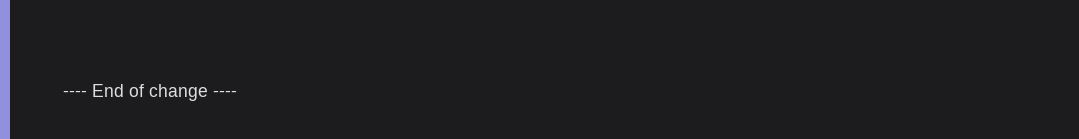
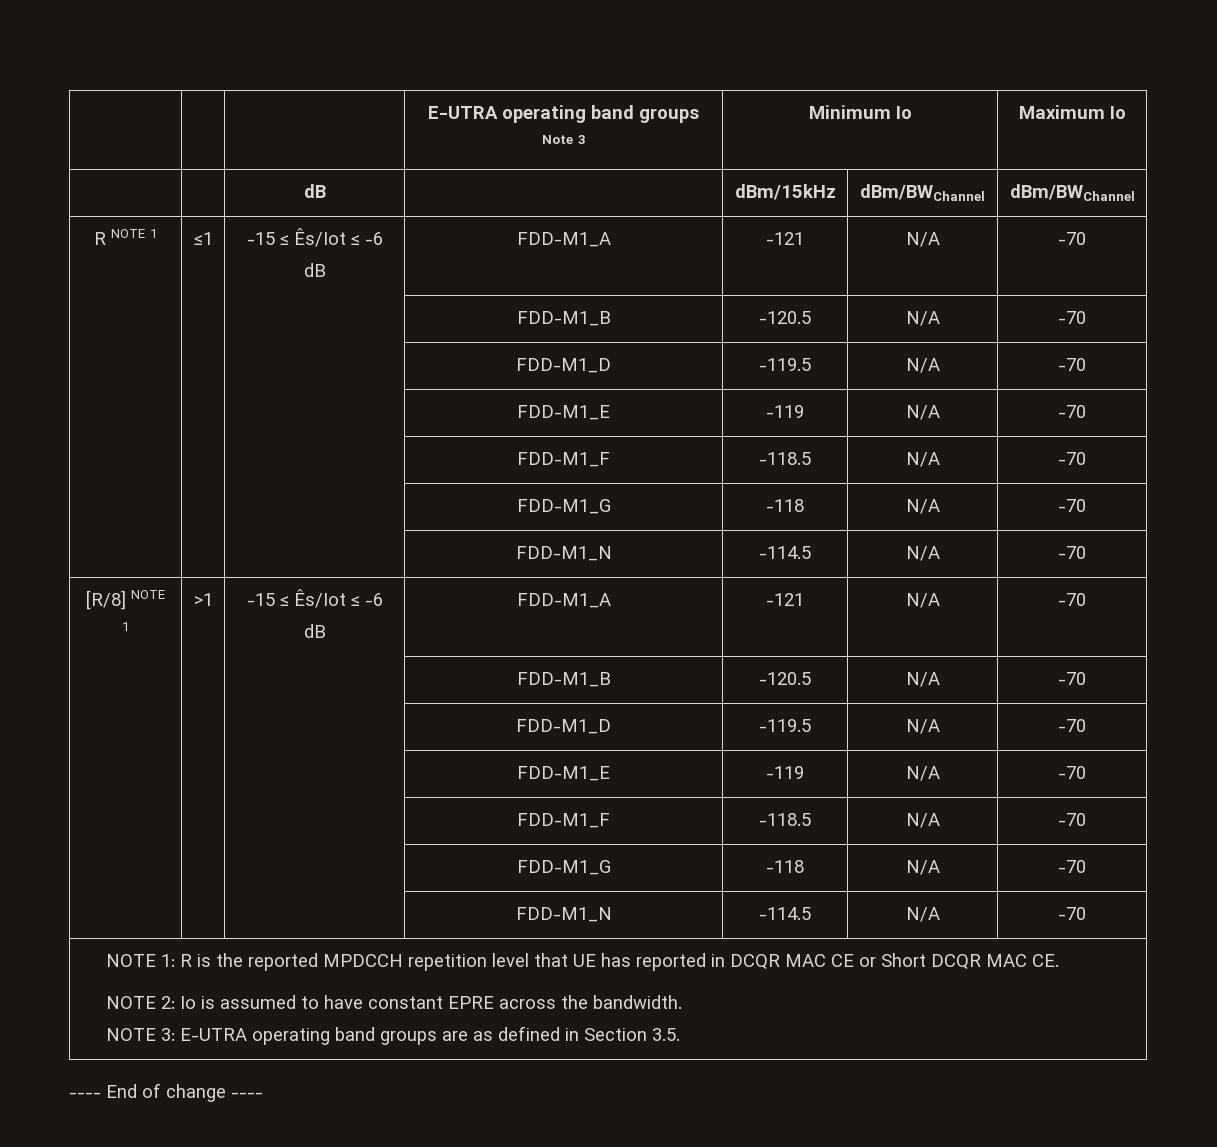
+ | | | E-UTRA operating band groups Note 3 | Minimum Io | Maximum Io
+ | | dB | | dBm/15kHz | dBm/BWChannel | dBm/BWChannel
+ R NOTE 1 | ≤1 | -15 ≤ Ês/Iot ≤ -6 dB | FDD-M1_A | -121 | N/A | -70
+ | | | FDD-M1_B | -120.5 | N/A | -70
+ | | | FDD-M1_D | -119.5 | N/A | -70
+ | | | FDD-M1_E | -119 | N/A | -70
+ | | | FDD-M1_F | -118.5 | N/A | -70
+ | | | FDD-M1_G | -118 | N/A | -70
+ | | | FDD-M1_N | -114.5 | N/A | -70
+ [R/8] NOTE 1 | >1 | -15 ≤ Ês/Iot ≤ -6 dB | FDD-M1_A | -121 | N/A | -70
+ | | | FDD-M1_B | -120.5 | N/A | -70
+ | | | FDD-M1_D | -119.5 | N/A | -70
+ | | | FDD-M1_E | -119 | N/A | -70
+ | | | FDD-M1_F | -118.5 | N/A | -70
+ | | | FDD-M1_G | -118 | N/A | -70
+ | | | FDD-M1_N | -114.5 | N/A | -70
+ NOTE 1: R is the reported MPDCCH repetition level that UE has reported in DCQR MAC CE or Short DCQR MAC CE.
+ NOTE 2: Io is assumed to have constant EPRE across the bandwidth.
+ NOTE 3: E-UTRA operating band groups are as defined in Section 3.5.

